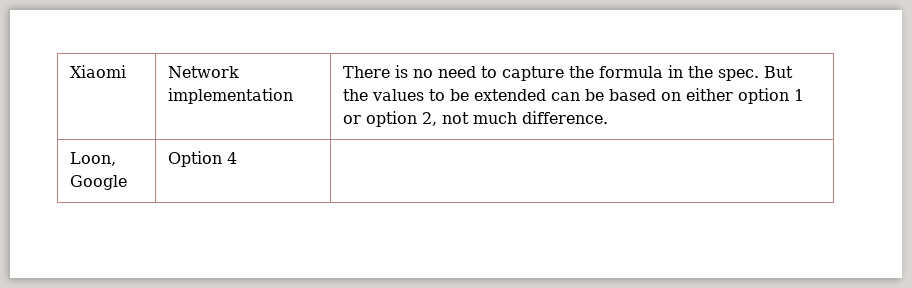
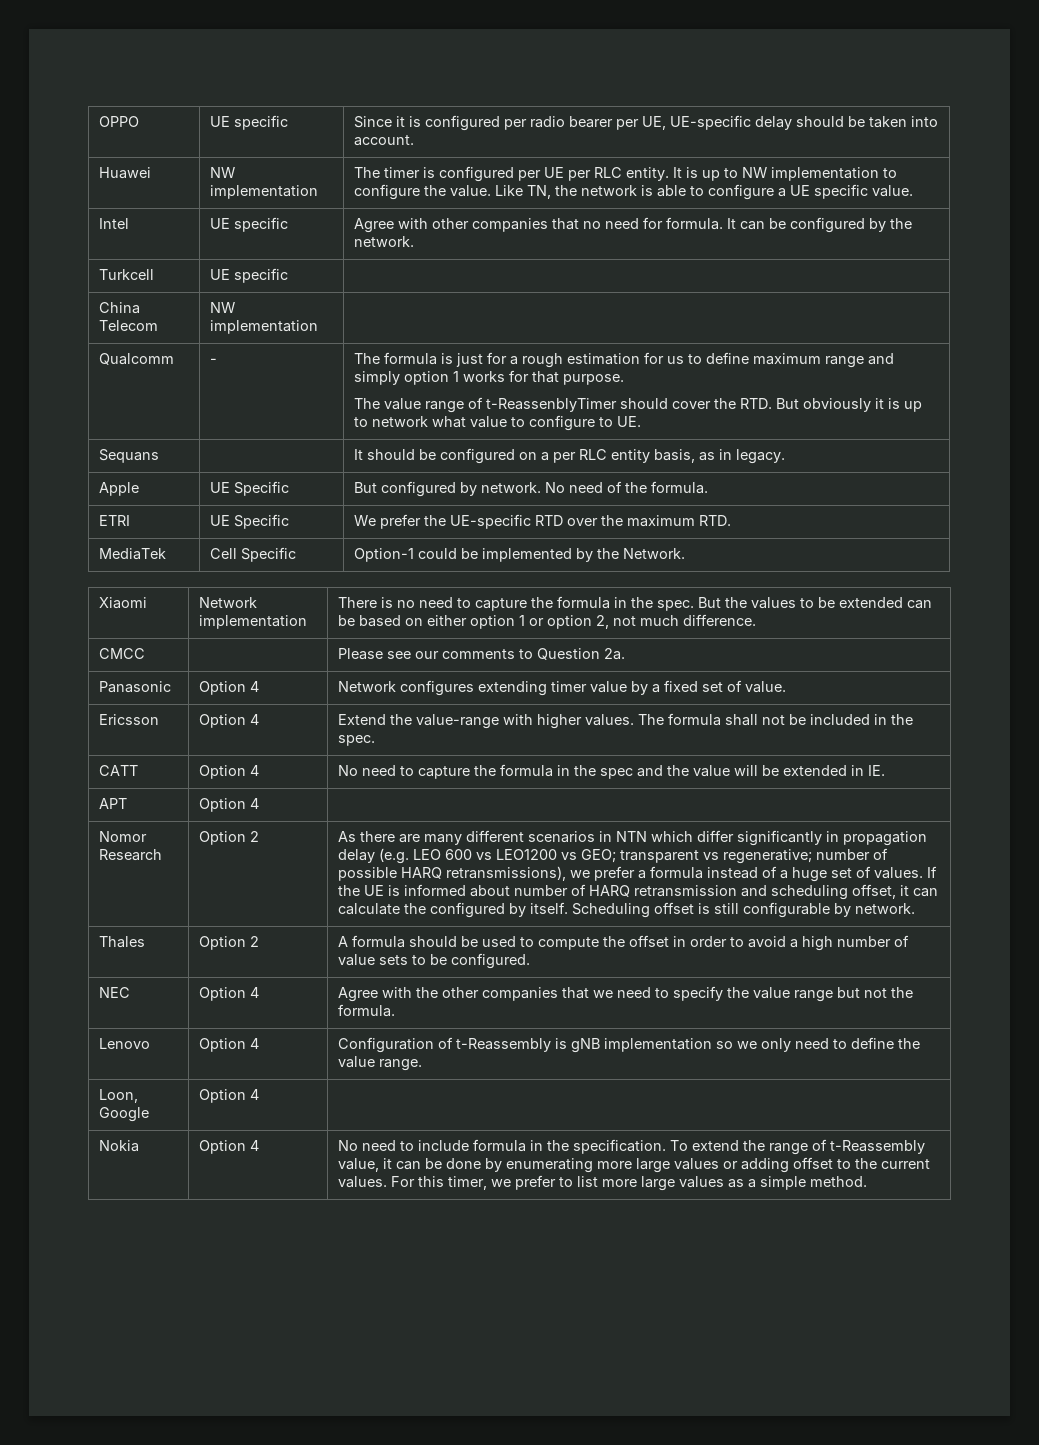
+ OPPO | UE specific | Since it is configured per radio bearer per UE, UE-specific delay should be taken into account.
+ Huawei | NW implementation | The timer is configured per UE per RLC entity. It is up to NW implementation to configure the value. Like TN, the network is able to configure a UE specific value.
+ Intel | UE specific | Agree with other companies that no need for formula. It can be configured by the network.
+ Turkcell | UE specific |
+ China Telecom | NW implementation |
+ Qualcomm | - | The formula is just for a rough estimation for us to define maximum range and simply option 1 works for that purpose.
+ The value range of t-ReassenblyTimer should cover the RTD. But obviously it is up to network what value to configure to UE.
+ Sequans | | It should be configured on a per RLC entity basis, as in legacy.
+ Apple | UE Specific | But configured by network. No need of the formula.
+ ETRI | UE Specific | We prefer the UE-specific RTD over the maximum RTD.
+ MediaTek | Cell Specific | Option-1 could be implemented by the Network.
+ CMCC | | Please see our comments to Question 2a.
+ Panasonic | Option 4 | Network configures extending timer value by a fixed set of value.
+ Ericsson | Option 4 | Extend the value-range with higher values. The formula shall not be included in the spec.
+ CATT | Option 4 | No need to capture the formula in the spec and the value will be extended in IE.
+ APT | Option 4 |
+ Nomor Research | Option 2 | As there are many different scenarios in NTN which differ significantly in propagation delay (e.g. LEO 600 vs LEO1200 vs GEO; transparent vs regenerative; number of possible HARQ retransmissions), we prefer a formula instead of a huge set of values. If the UE is informed about number of HARQ retransmission and scheduling offset, it can calculate the configured by itself. Scheduling offset is still configurable by network.
+ Thales | Option 2 | A formula should be used to compute the offset in order to avoid a high number of value sets to be configured.
+ NEC | Option 4 | Agree with the other companies that we need to specify the value range but not the formula.
+ Lenovo | Option 4 | Configuration of t-Reassembly is gNB implementation so we only need to define the value range.
  Loon, Google | Option 4 |
+ Nokia | Option 4 | No need to include formula in the specification. To extend the range of t-Reassembly value, it can be done by enumerating more large values or adding offset to the current values. For this timer, we prefer to list more large values as a simple method.

